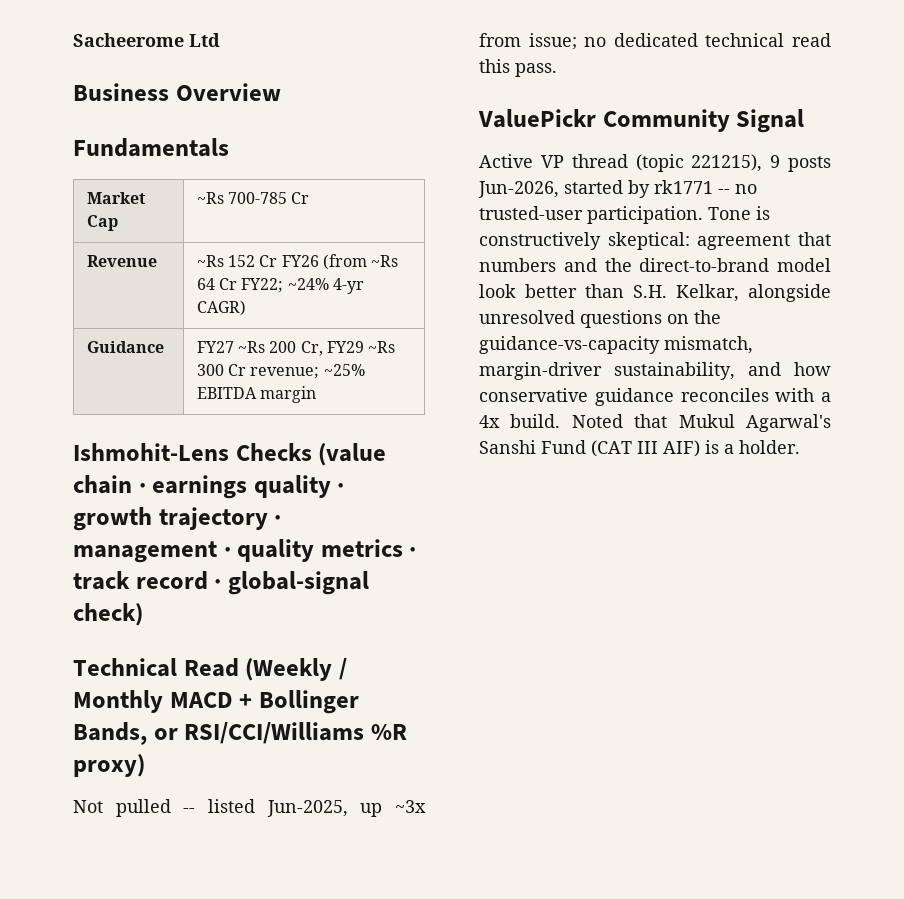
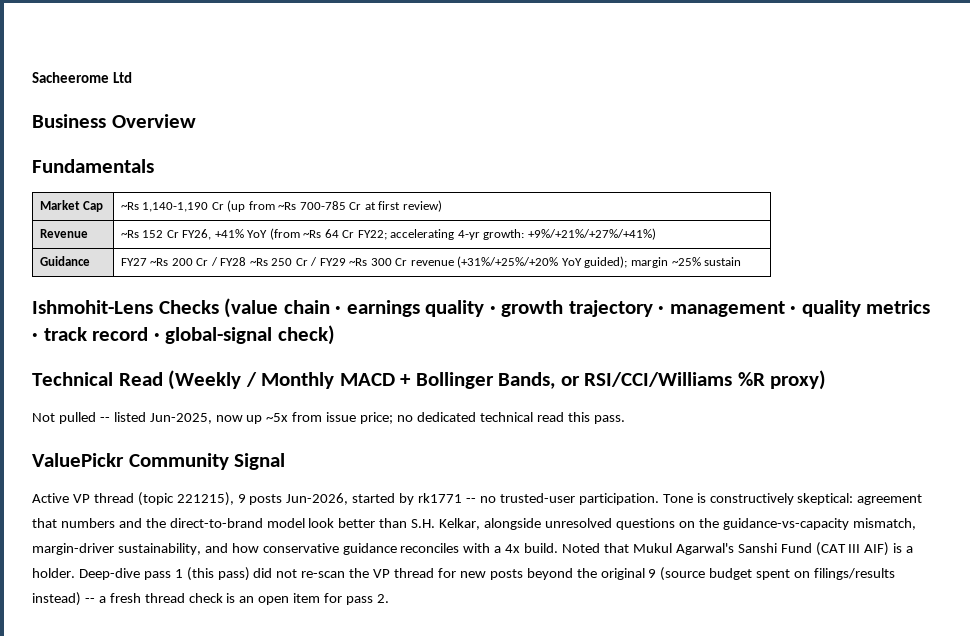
- Market Cap | ~Rs 700-785 Cr
+ Market Cap | ~Rs 1,140-1,190 Cr (up from ~Rs 700-785 Cr at first review)
- Revenue | ~Rs 152 Cr FY26 (from ~Rs 64 Cr FY22; ~24% 4-yr CAGR)
+ Revenue | ~Rs 152 Cr FY26, +41% YoY (from ~Rs 64 Cr FY22; accelerating 4-yr growth: +9%/+21%/+27%/+41%)
- Guidance | FY27 ~Rs 200 Cr, FY29 ~Rs 300 Cr revenue; ~25% EBITDA margin
+ Guidance | FY27 ~Rs 200 Cr / FY28 ~Rs 250 Cr / FY29 ~Rs 300 Cr revenue (+31%/+25%/+20% YoY guided); margin ~25% sustain
- Not pulled -- listed Jun-2025, up ~3x from issue; no dedicated technical read this pass.
+ Not pulled -- listed Jun-2025, now up ~5x from issue price; no dedicated technical read this pass.
+ Deep-dive pass 1 (this pass) did not re-scan the VP thread for new posts beyond the original 9 (source budget spent on filings/results instead) -- a fresh thread check is an open item for pass 2.

